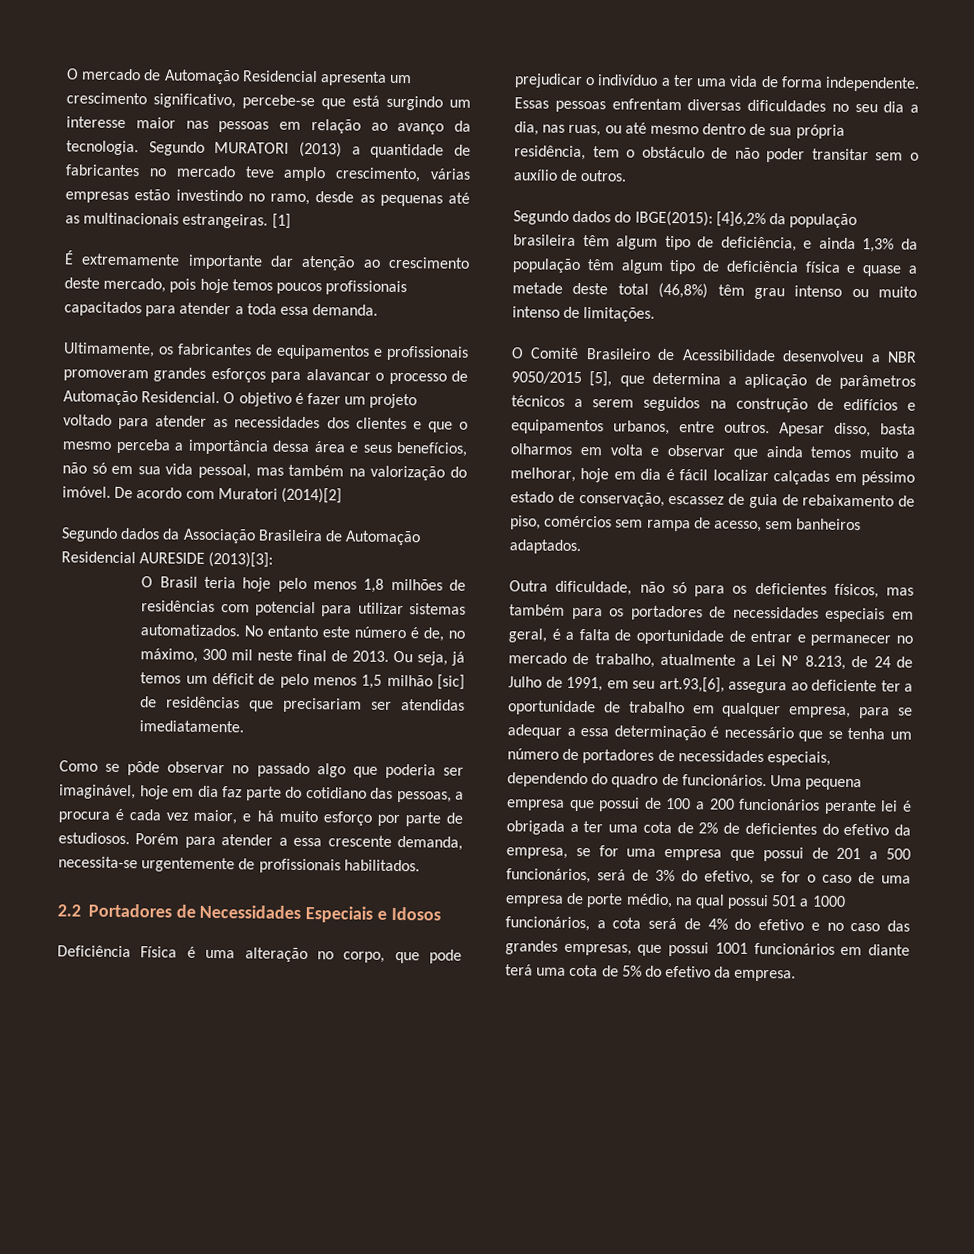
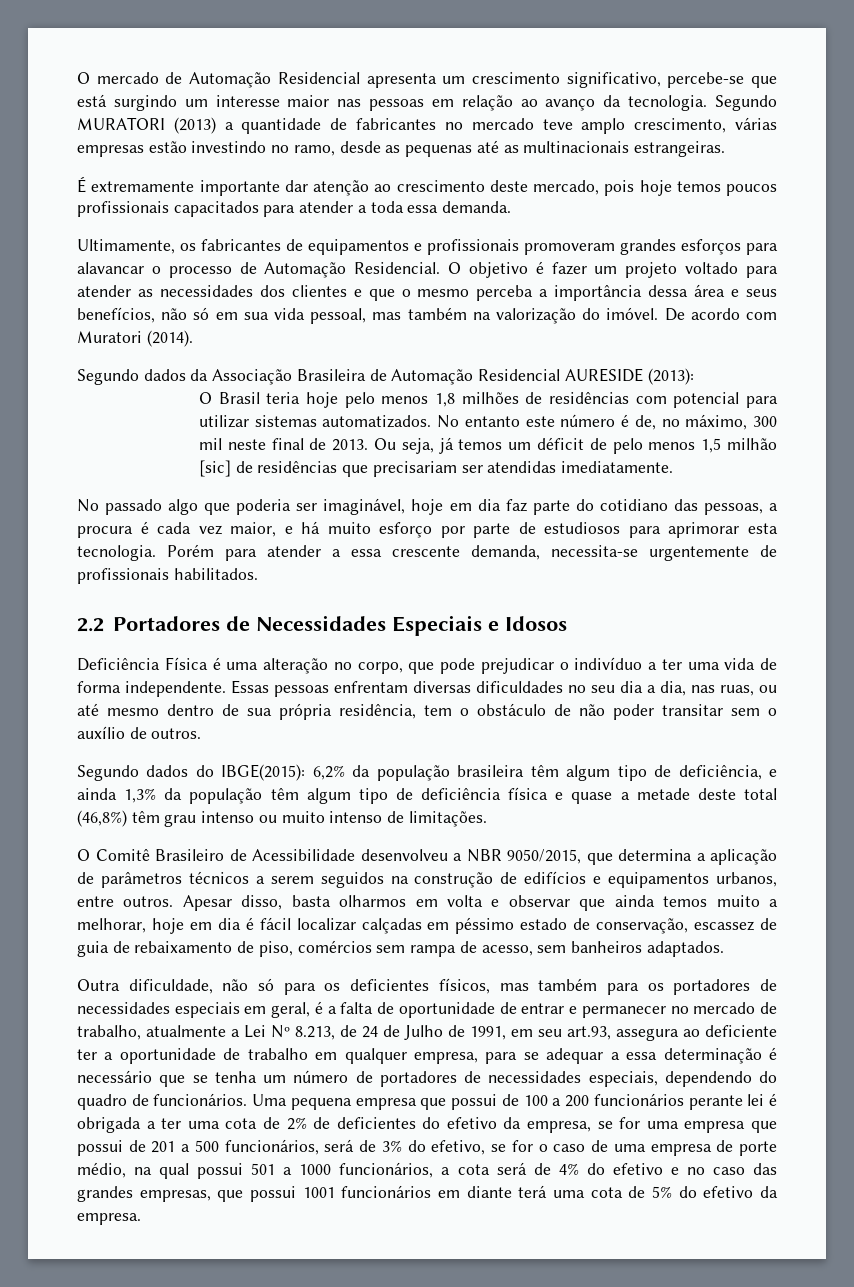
- [1]
- De acordo com Muratori (2014)[2]
+ De acordo com Muratori (2014).
- Segundo dados da Associação Brasileira de Automação Residencial AURESIDE (2013)[3]:
+ Segundo dados da Associação Brasileira de Automação Residencial AURESIDE (2013):
- Como se pôde observar no passado algo que poderia ser imaginável, hoje em dia faz parte do cotidiano das pessoas, a procura é cada vez maior, e há muito esforço por parte de estudiosos.
+ No passado algo que poderia ser imaginável, hoje em dia faz parte do cotidiano das pessoas, a procura é cada vez maior, e há muito esforço por parte de estudiosos para aprimorar esta tecnologia.
- Segundo dados do IBGE(2015): [4]6,2% da população brasileira têm algum tipo de deficiência, e ainda 1,3% da população têm algum tipo de deficiência física e quase a metade deste total (46,8%) têm grau intenso ou muito intenso de limitações.
+ Segundo dados do IBGE(2015): 6,2% da população brasileira têm algum tipo de deficiência, e ainda 1,3% da população têm algum tipo de deficiência física e quase a metade deste total (46,8%) têm grau intenso ou muito intenso de limitações.
- O Comitê Brasileiro de Acessibilidade desenvolveu a NBR 9050/2015 [5], que determina a aplicação de parâmetros técnicos a serem seguidos na construção de edifícios e equipamentos urbanos, entre outros.
+ O Comitê Brasileiro de Acessibilidade desenvolveu a NBR 9050/2015, que determina a aplicação de parâmetros técnicos a serem seguidos na construção de edifícios e equipamentos urbanos, entre outros.
- Outra dificuldade, não só para os deficientes físicos, mas também para os portadores de necessidades especiais em geral, é a falta de oportunidade de entrar e permanecer no mercado de trabalho, atualmente a Lei Nº 8.213, de 24 de Julho de 1991, em seu art.93,[6], assegura ao deficiente ter a oportunidade de trabalho em qualquer empresa, para se adequar a essa determinação é necessário que se tenha um número de portadores de necessidades especiais, dependendo do quadro de funcionários.
+ Outra dificuldade, não só para os deficientes físicos, mas também para os portadores de necessidades especiais em geral, é a falta de oportunidade de entrar e permanecer no mercado de trabalho, atualmente a Lei Nº 8.213, de 24 de Julho de 1991, em seu art.93, assegura ao deficiente ter a oportunidade de trabalho em qualquer empresa, para se adequar a essa determinação é necessário que se tenha um número de portadores de necessidades especiais, dependendo do quadro de funcionários.

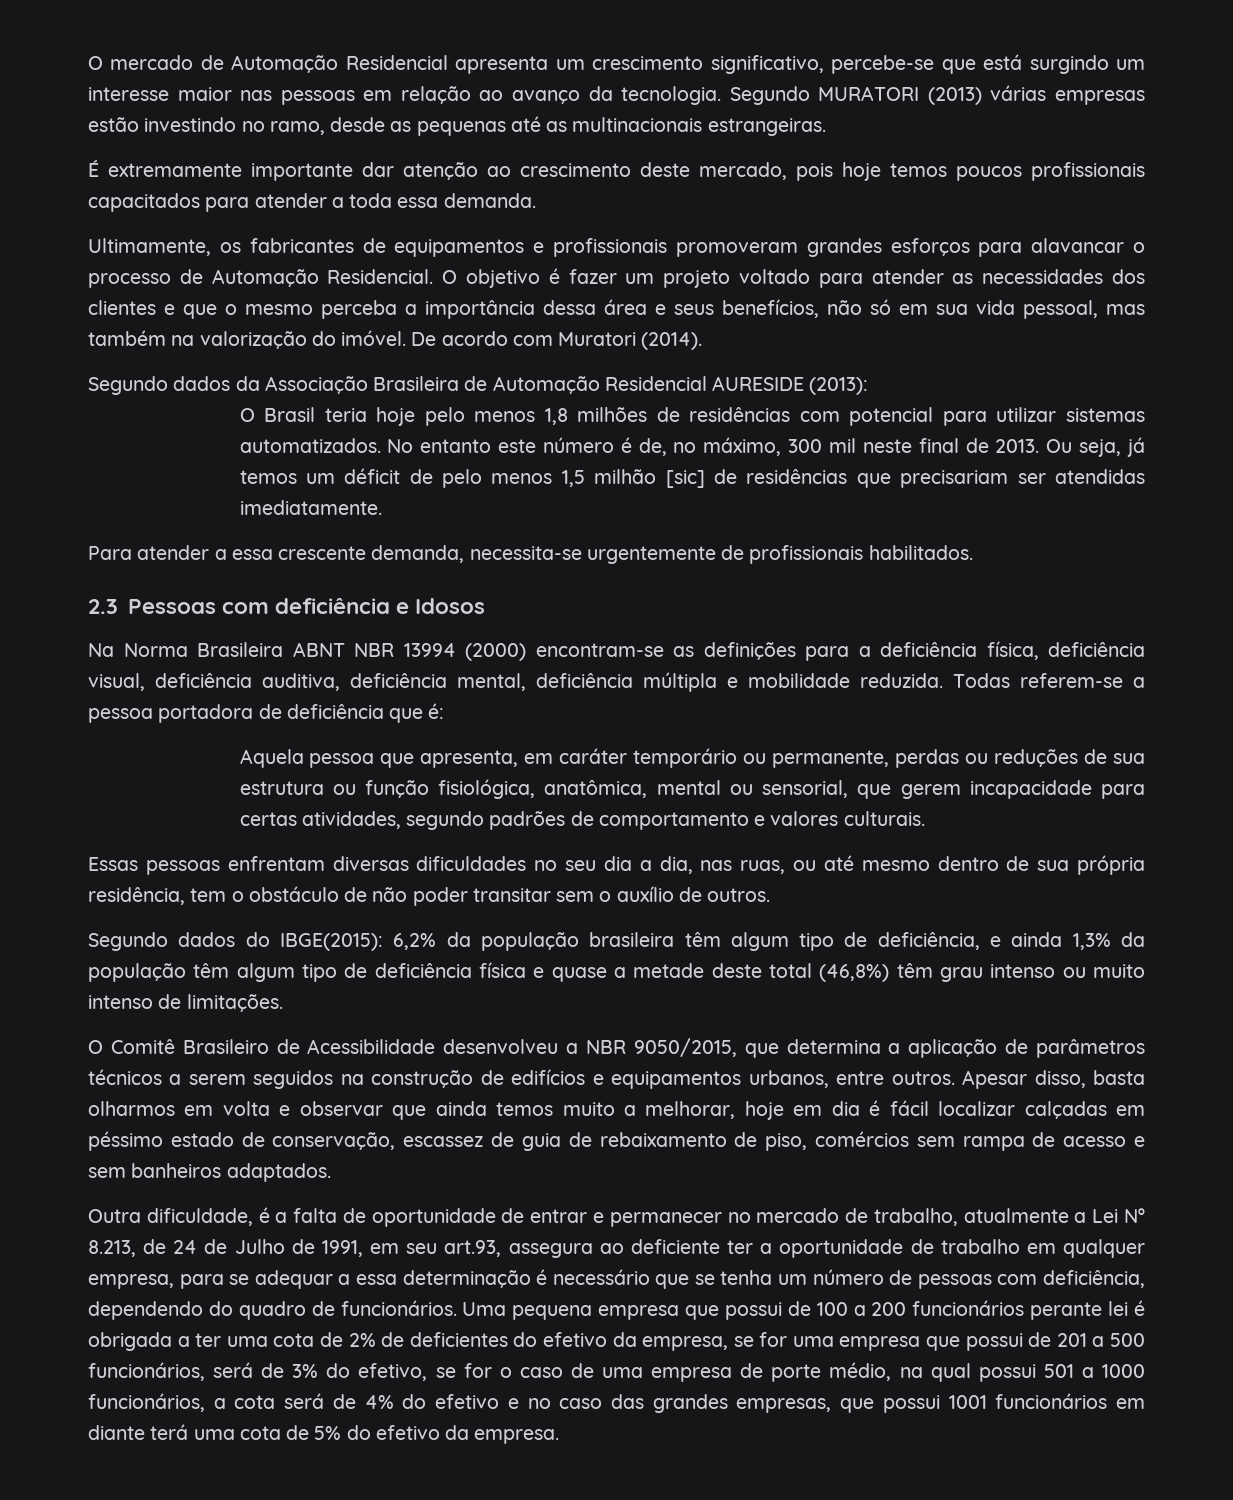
- Segundo MURATORI (2013) a quantidade de fabricantes no mercado teve amplo crescimento, várias empresas estão investindo no ramo, desde as pequenas até as multinacionais estrangeiras.
+ Segundo MURATORI (2013) várias empresas estão investindo no ramo, desde as pequenas até as multinacionais estrangeiras.
- No passado algo que poderia ser imaginável, hoje em dia faz parte do cotidiano das pessoas, a procura é cada vez maior, e há muito esforço por parte de estudiosos para aprimorar esta tecnologia. Porém para atender a essa crescente demanda, necessita-se urgentemente de profissionais habilitados.
+ Para atender a essa crescente demanda, necessita-se urgentemente de profissionais habilitados.
- 2.2 Portadores de Necessidades Especiais e Idosos
- Deficiência Física é uma alteração no corpo, que pode prejudicar o indivíduo a ter uma vida de forma independente. Essas pessoas enfrentam diversas dificuldades no seu dia a dia, nas ruas, ou até mesmo dentro de sua própria residência, tem o obstáculo de não poder transitar sem o auxílio de outros.
+ 2.3 Pessoas com deficiência e Idosos
+ Na Norma Brasileira ABNT NBR 13994 (2000) encontram-se as definições para a deficiência física, deficiência visual, deficiência auditiva, deficiência mental, deficiência múltipla e mobilidade reduzida. Todas referem-se a pessoa portadora de deficiência que é:
+ Aquela pessoa que apresenta, em caráter temporário ou permanente, perdas ou reduções de sua estrutura ou função fisiológica, anatômica, mental ou sensorial, que gerem incapacidade para certas atividades, segundo padrões de comportamento e valores culturais.
+ Essas pessoas enfrentam diversas dificuldades no seu dia a dia, nas ruas, ou até mesmo dentro de sua própria residência, tem o obstáculo de não poder transitar sem o auxílio de outros.
- Apesar disso, basta olharmos em volta e observar que ainda temos muito a melhorar, hoje em dia é fácil localizar calçadas em péssimo estado de conservação, escassez de guia de rebaixamento de piso, comércios sem rampa de acesso, sem banheiros adaptados.
+ Apesar disso, basta olharmos em volta e observar que ainda temos muito a melhorar, hoje em dia é fácil localizar calçadas em péssimo estado de conservação, escassez de guia de rebaixamento de piso, comércios sem rampa de acesso e sem banheiros adaptados.
- Outra dificuldade, não só para os deficientes físicos, mas também para os portadores de necessidades especiais em geral, é a falta de oportunidade de entrar e permanecer no mercado de trabalho, atualmente a Lei Nº 8.213, de 24 de Julho de 1991, em seu art.93, assegura ao deficiente ter a oportunidade de trabalho em qualquer empresa, para se adequar a essa determinação é necessário que se tenha um número de portadores de necessidades especiais, dependendo do quadro de funcionários.
+ Outra dificuldade, é a falta de oportunidade de entrar e permanecer no mercado de trabalho, atualmente a Lei Nº 8.213, de 24 de Julho de 1991, em seu art.93, assegura ao deficiente ter a oportunidade de trabalho em qualquer empresa, para se adequar a essa determinação é necessário que se tenha um número de pessoas com deficiência, dependendo do quadro de funcionários.

